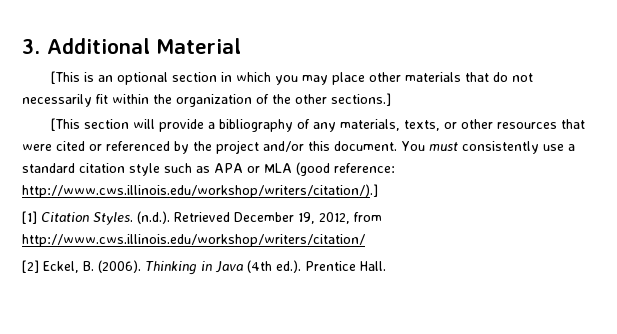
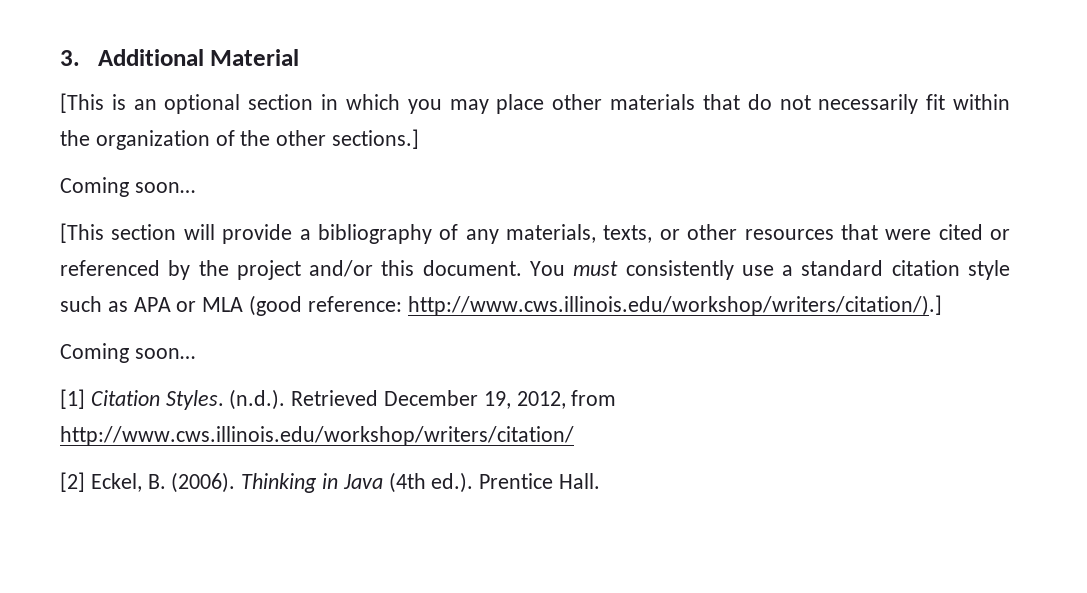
  [This is an optional section in which you may place other materials that do not necessarily fit within the organization of the other sections.]
+ Coming soon…
  You must consistently use a standard citation style such as APA or MLA (good reference: http://www.cws.illinois.edu/workshop/writers/citation/).]
+ Coming soon…

